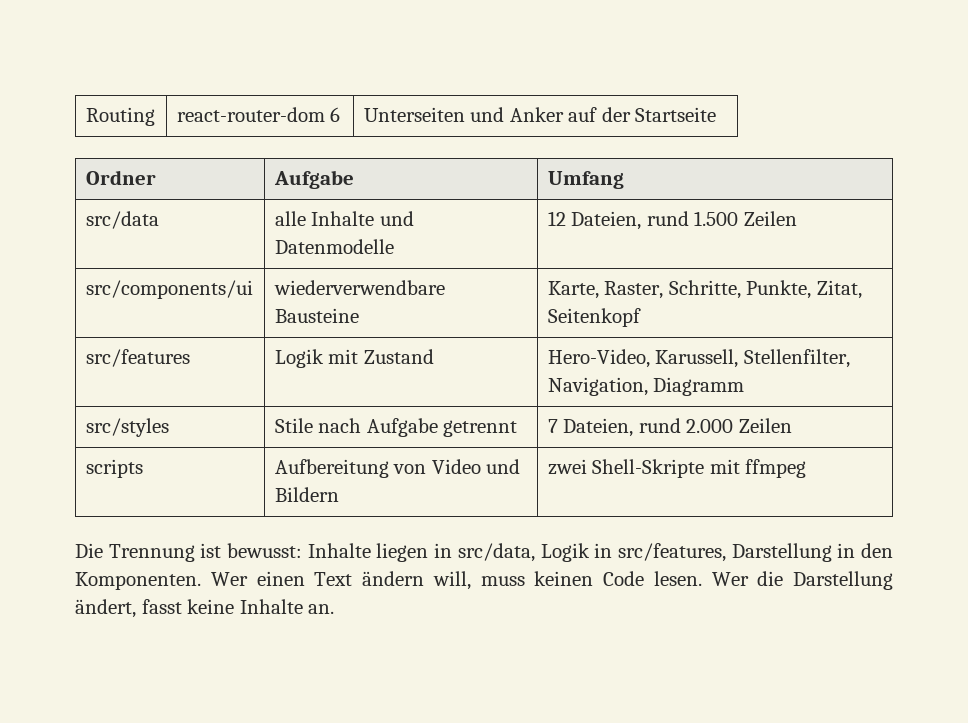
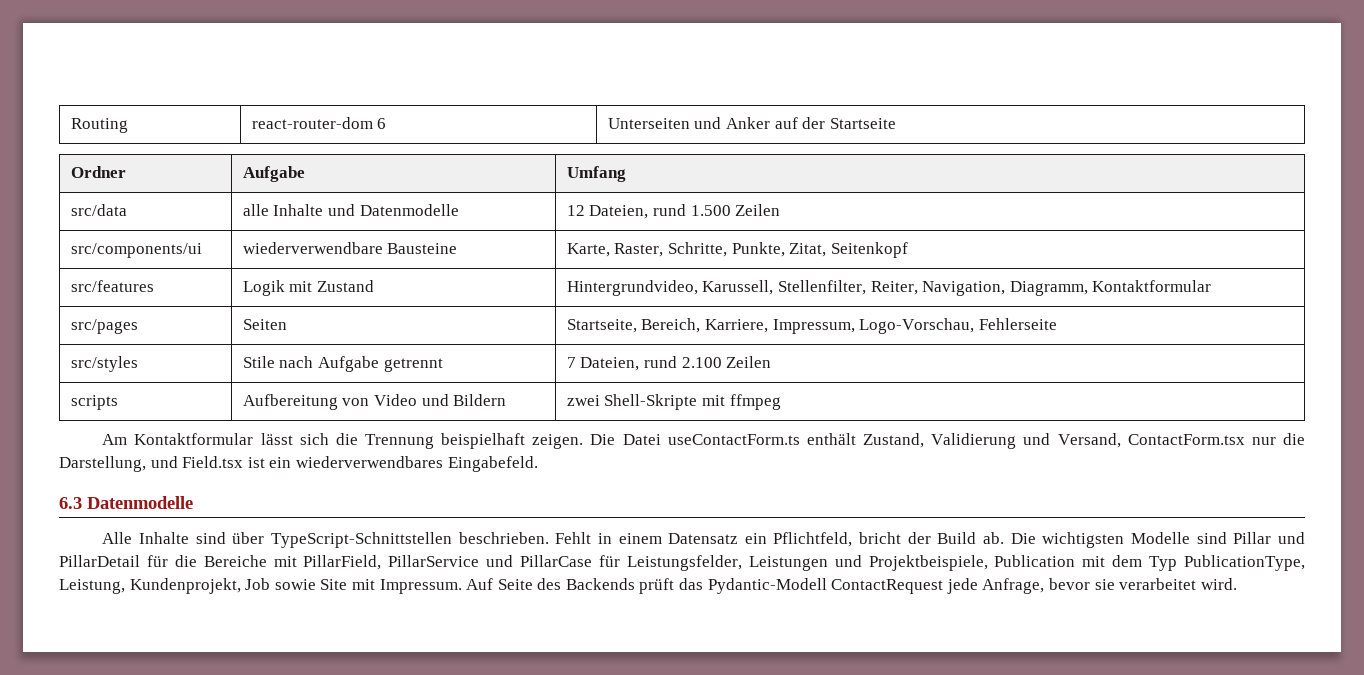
- src/features | Logik mit Zustand | Hero-Video, Karussell, Stellenfilter, Navigation, Diagramm
+ src/features | Logik mit Zustand | Hintergrundvideo, Karussell, Stellenfilter, Reiter, Navigation, Diagramm, Kontaktformular
+ src/pages | Seiten | Startseite, Bereich, Karriere, Impressum, Logo-Vorschau, Fehlerseite
- src/styles | Stile nach Aufgabe getrennt | 7 Dateien, rund 2.000 Zeilen
+ src/styles | Stile nach Aufgabe getrennt | 7 Dateien, rund 2.100 Zeilen
- Die Trennung ist bewusst: Inhalte liegen in src/data, Logik in src/features, Darstellung in den Komponenten. Wer einen Text ändern will, muss keinen Code lesen. Wer die Darstellung ändert, fasst keine Inhalte an.
+ Am Kontaktformular lässt sich die Trennung beispielhaft zeigen. Die Datei useContactForm.ts enthält Zustand, Validierung und Versand, ContactForm.tsx nur die Darstellung, und Field.tsx ist ein wiederverwendbares Eingabefeld.
+ 6.3 Datenmodelle
+ Alle Inhalte sind über TypeScript-Schnittstellen beschrieben. Fehlt in einem Datensatz ein Pflichtfeld, bricht der Build ab. Die wichtigsten Modelle sind Pillar und PillarDetail für die Bereiche mit PillarField, PillarService und PillarCase für Leistungsfelder, Leistungen und Projektbeispiele, Publication mit dem Typ PublicationType, Leistung, Kundenprojekt, Job sowie Site mit Impressum. Auf Seite des Backends prüft das Pydantic-Modell ContactRequest jede Anfrage, bevor sie verarbeitet wird.

